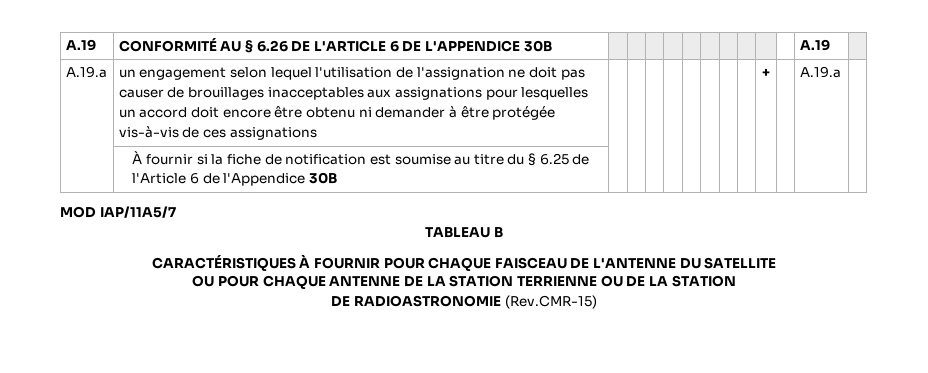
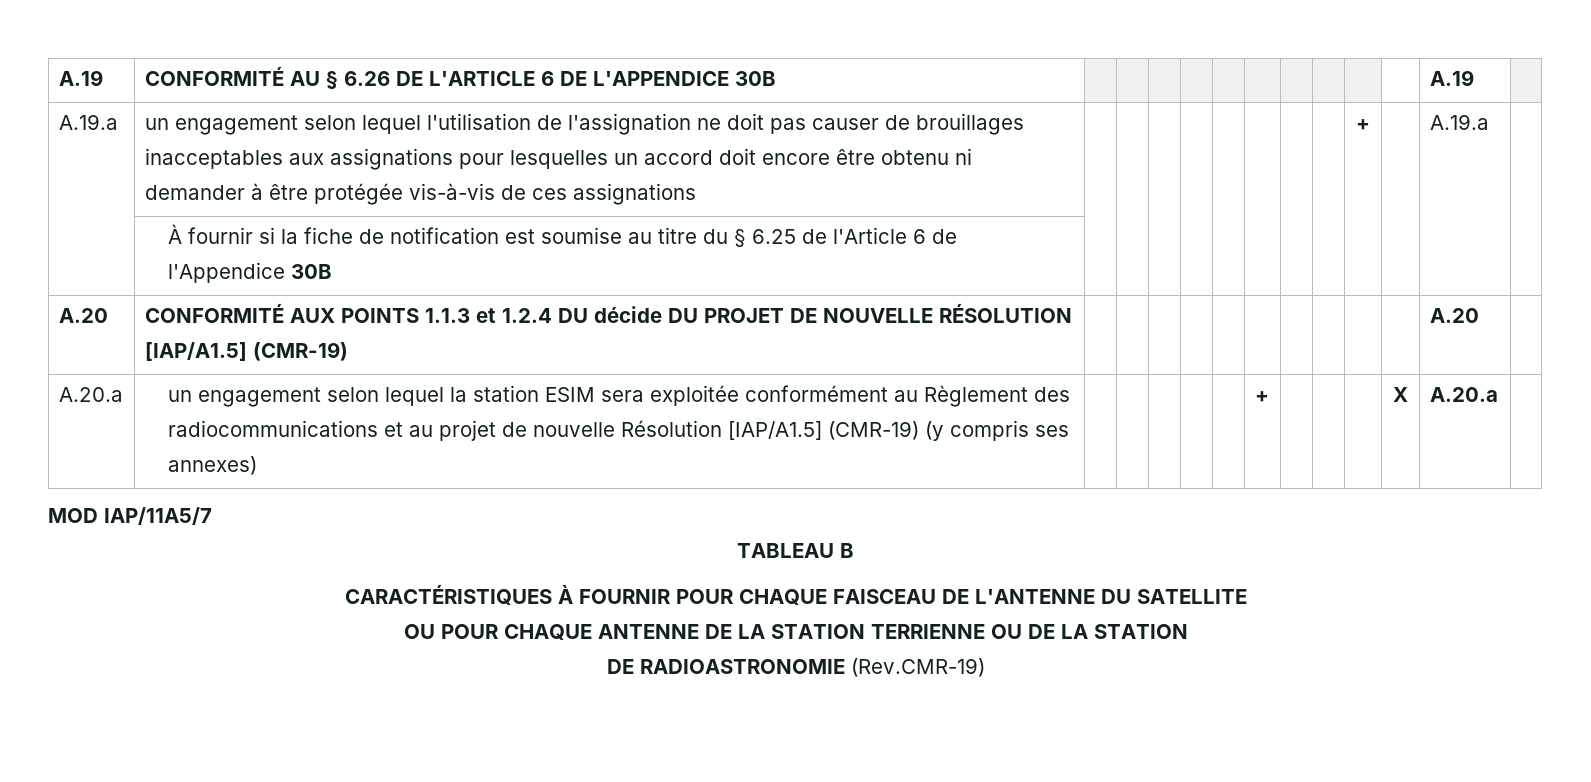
+ A.20 | CONFORMITÉ AUX POINTS 1.1.3 et 1.2.4 DU décide DU PROJET DE NOUVELLE RÉSOLUTION [IAP/A1.5] (CMR-19) | | | | | | | | | | | A.20 |
+ A.20.a | un engagement selon lequel la station ESIM sera exploitée conformément au Règlement des radiocommunications et au projet de nouvelle Résolution [IAP/A1.5] (CMR-19) (y compris ses annexes) | | | | | | + | | | | X | A.20.a |
- DE RADIOASTRONOMIE (Rev.CMR-15)
+ DE RADIOASTRONOMIE (Rev.CMR-19)

